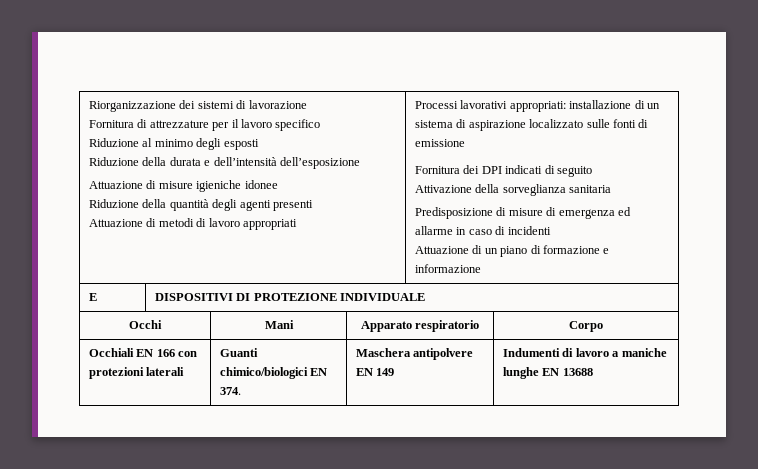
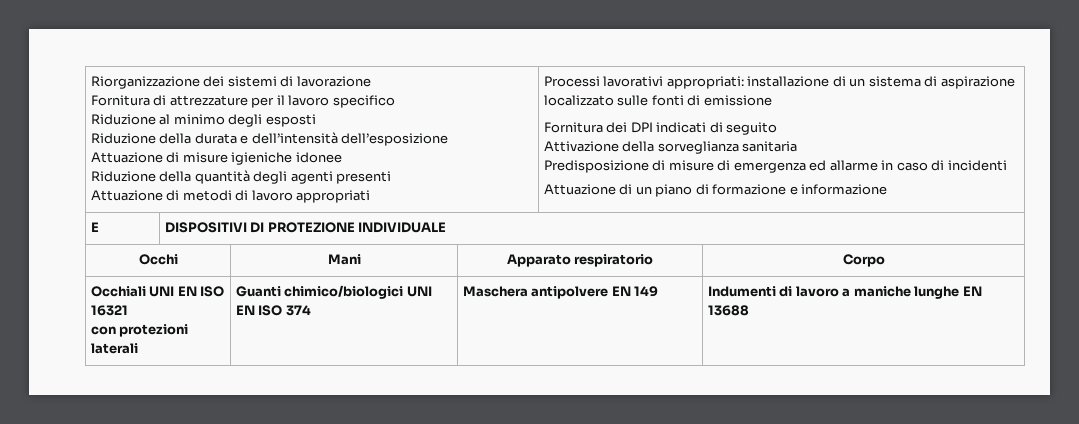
- Occhiali EN 166 con protezioni laterali | Guanti chimico/biologici EN 374. | Maschera antipolvere EN 149 | Indumenti di lavoro a maniche lunghe EN 13688
+ Occhiali UNI EN ISO 16321
+ con protezioni laterali | Guanti chimico/biologici UNI EN ISO 374 | Maschera antipolvere EN 149 | Indumenti di lavoro a maniche lunghe EN 13688

